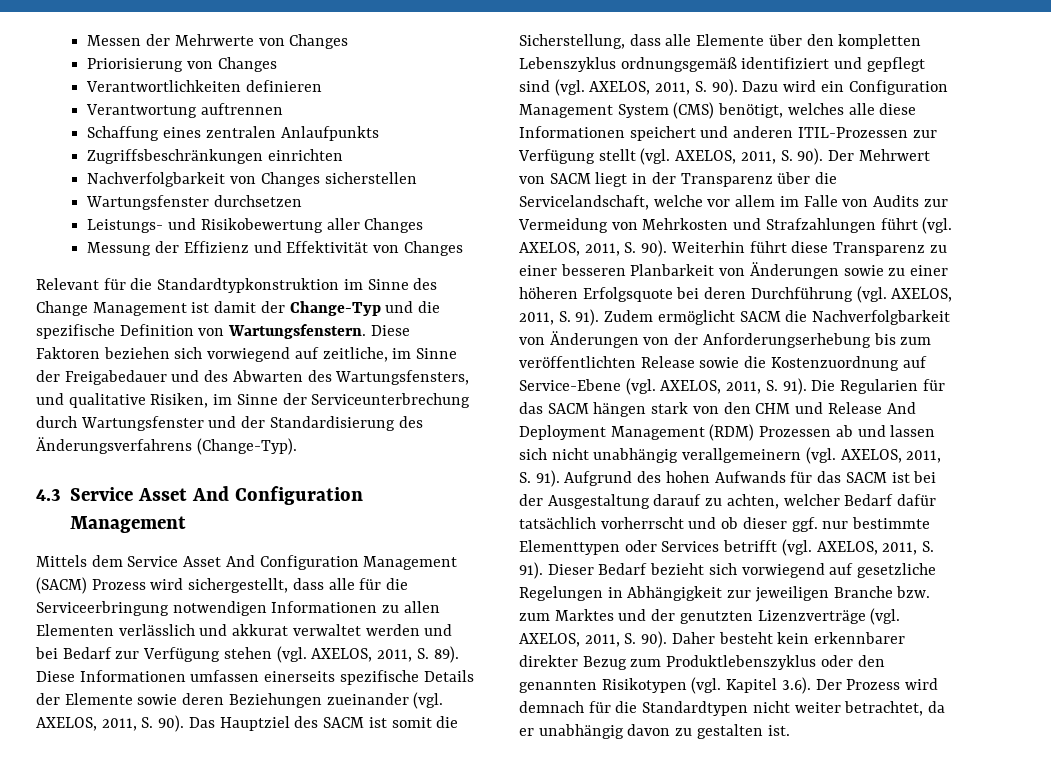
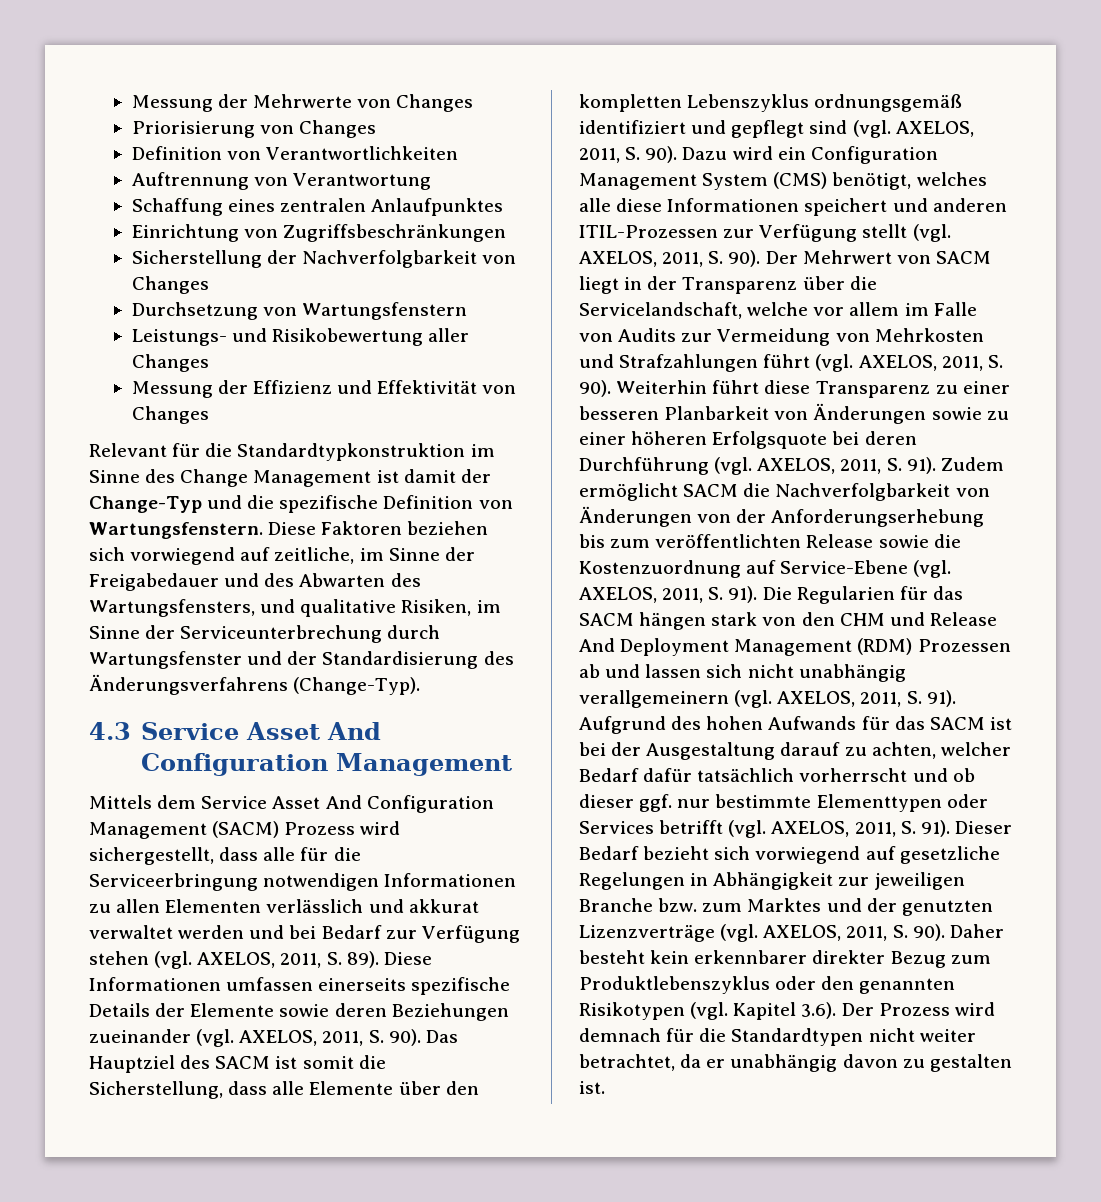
- Messen der Mehrwerte von Changes
+ Messung der Mehrwerte von Changes
- Verantwortlichkeiten definieren
- Verantwortung auftrennen
+ Definition von Verantwortlichkeiten
+ Auftrennung von Verantwortung
- Schaffung eines zentralen Anlaufpunkts
- Zugriffsbeschränkungen einrichten
- Nachverfolgbarkeit von Changes sicherstellen
- Wartungsfenster durchsetzen
+ Schaffung eines zentralen Anlaufpunktes
+ Einrichtung von Zugriffsbeschränkungen
+ Sicherstellung der Nachverfolgbarkeit von Changes
+ Durchsetzung von Wartungsfenstern

